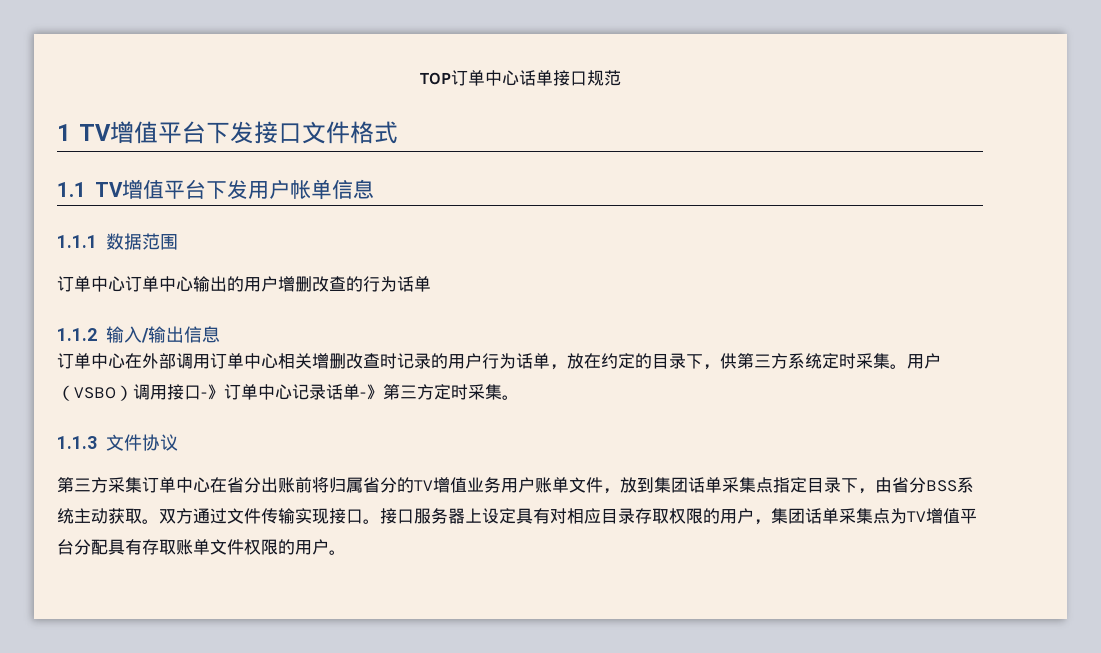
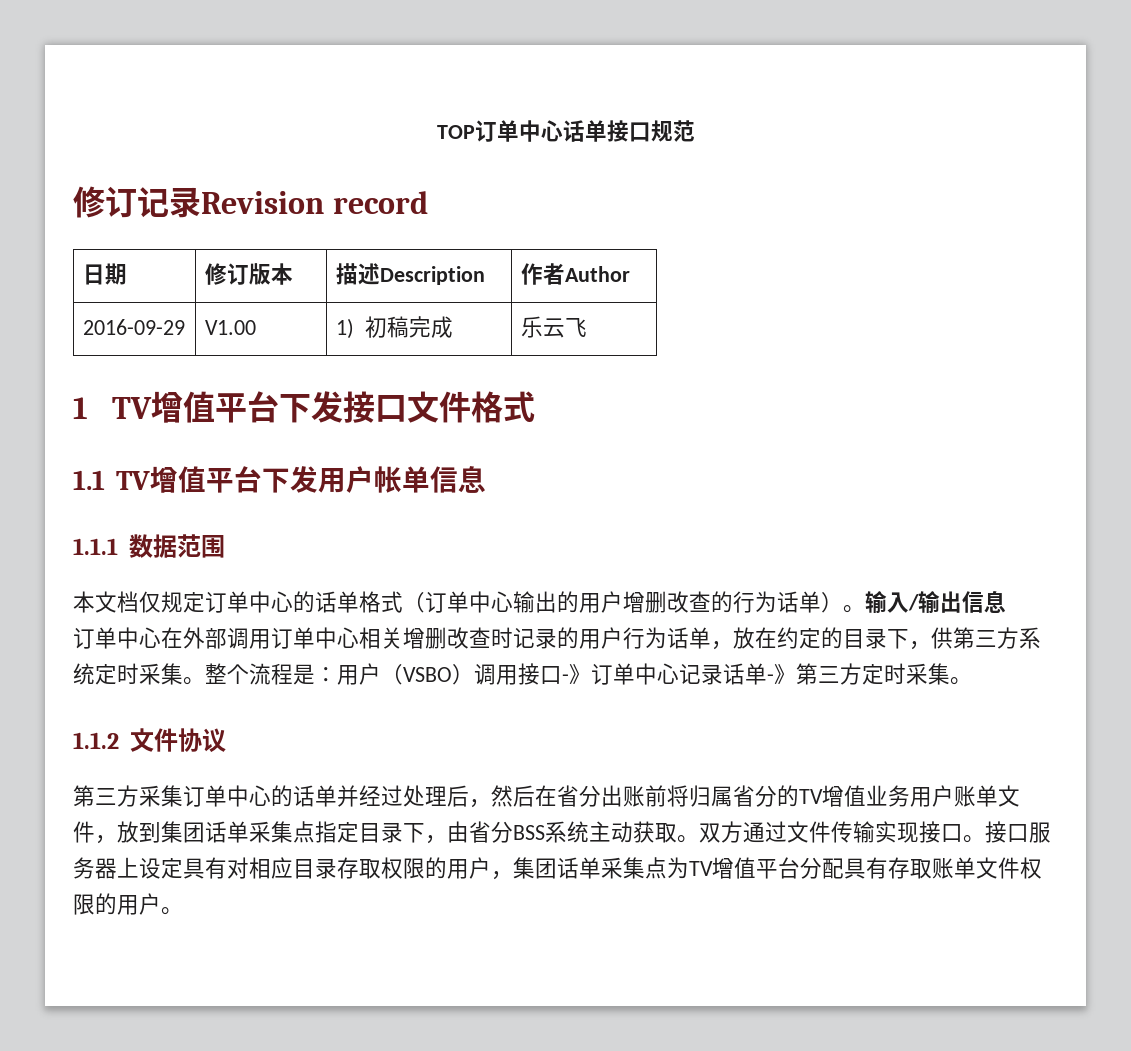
+ 修订记录Revision record
+ 日期 | 修订版本 | 描述Description | 作者Author
+ 2016-09-29 | V1.00 | 1)初稿完成 | 乐云飞
- 订单中心订单中心输出的用户增删改查的行为话单
- 1.1.2输入/输出信息
+ 本文档仅规定订单中心的话单格式（订单中心输出的用户增删改查的行为话单）。输入/输出信息
- 用户（VSBO）调用接口-》订单中心记录话单-》第三方定时采集。
+ 整个流程是：用户（VSBO）调用接口-》订单中心记录话单-》第三方定时采集。
- 1.1.3文件协议
+ 1.1.2文件协议
- 第三方采集订单中心在省分出账前将归属省分的TV增值业务用户账单文件，放到集团话单采集点指定目录下，由省分BSS系统主动获取。
+ 第三方采集订单中心的话单并经过处理后，然后在省分出账前将归属省分的TV增值业务用户账单文件，放到集团话单采集点指定目录下，由省分BSS系统主动获取。

